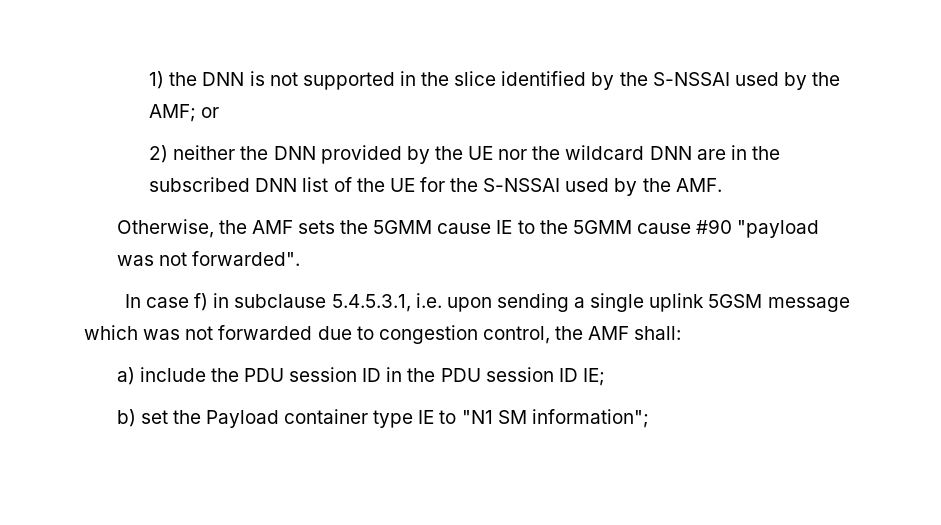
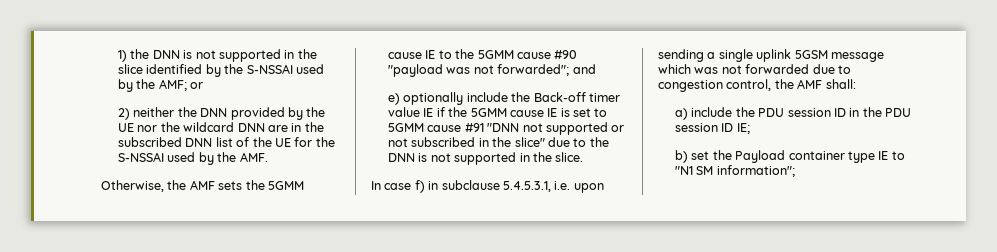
- Otherwise, the AMF sets the 5GMM cause IE to the 5GMM cause #90 "payload was not forwarded".
+ Otherwise, the AMF sets the 5GMM cause IE to the 5GMM cause #90 "payload was not forwarded"; and
+ e) optionally include the Back-off timer value IE if the 5GMM cause IE is set to 5GMM cause #91 "DNN not supported or not subscribed in the slice" due to the DNN is not supported in the slice.

